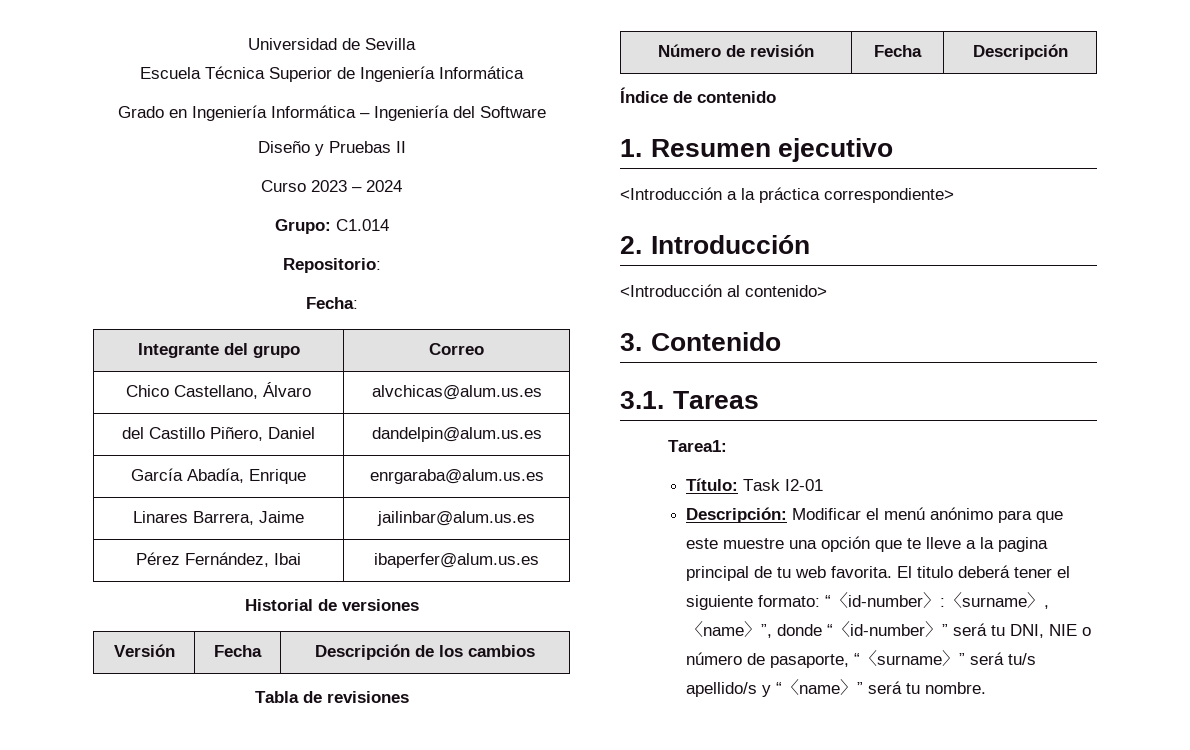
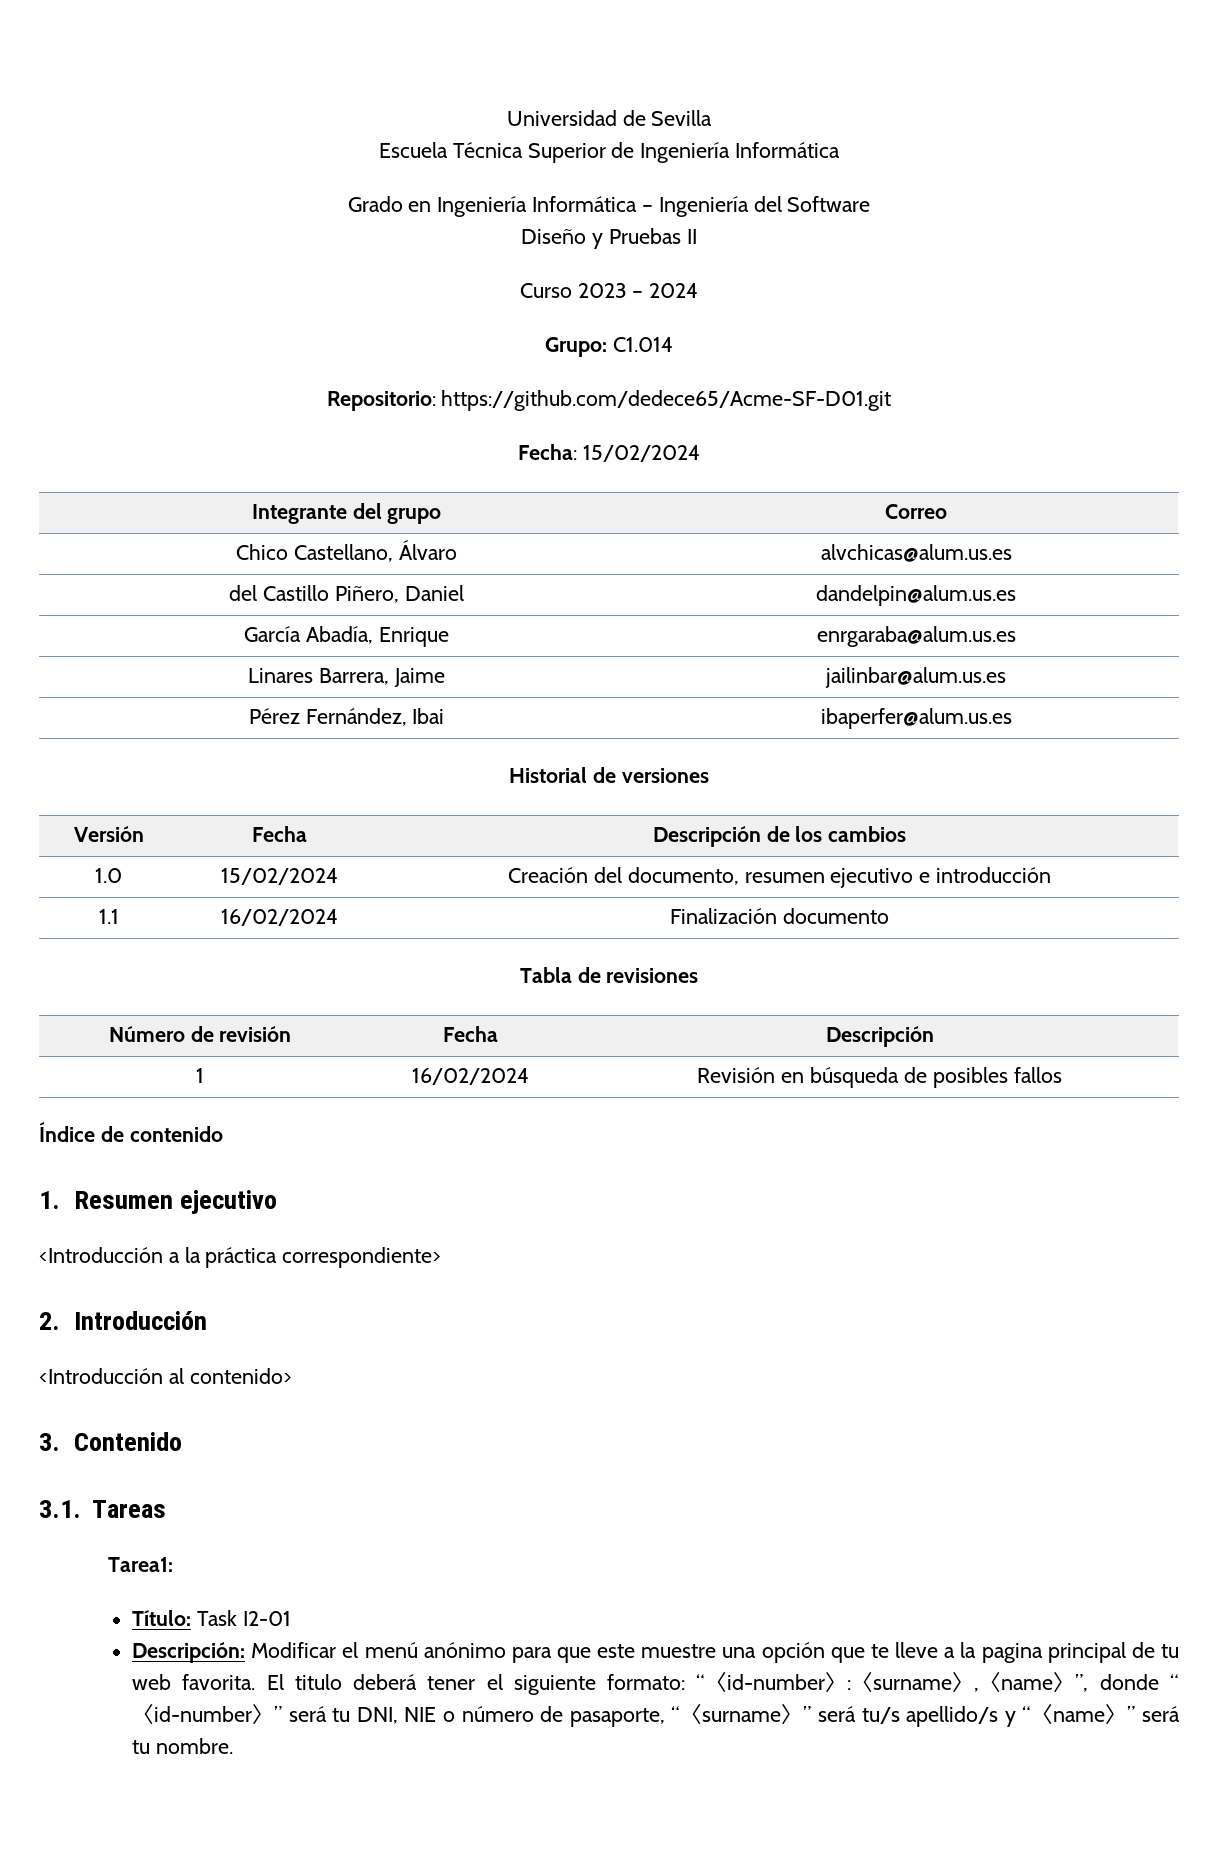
- Repositorio:
+ Repositorio: https://github.com/dedece65/Acme-SF-D01.git
- Fecha:
+ Fecha: 15/02/2024
+ 1.0 | 15/02/2024 | Creación del documento, resumen ejecutivo e introducción
+ 1.1 | 16/02/2024 | Finalización documento
+ 1 | 16/02/2024 | Revisión en búsqueda de posibles fallos

